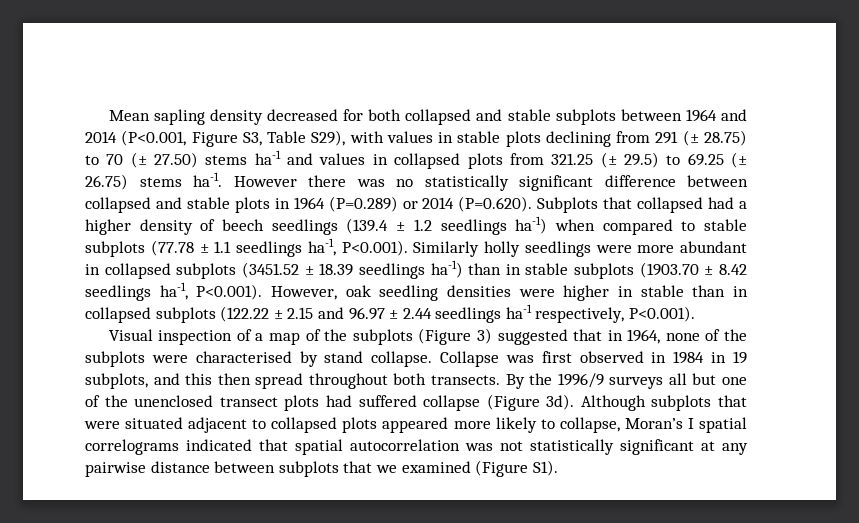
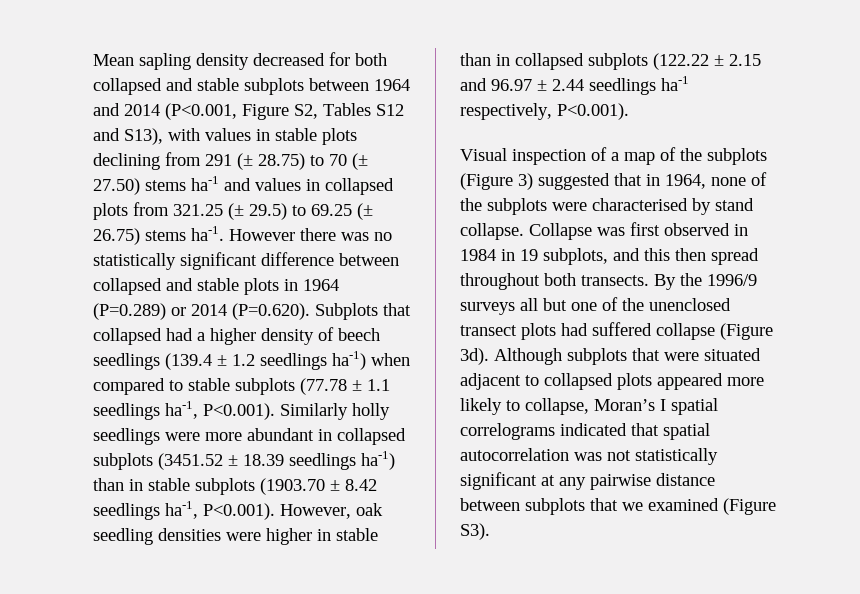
- Mean sapling density decreased for both collapsed and stable subplots between 1964 and 2014 (P<0.001, Figure S3, Table S29), with values in stable plots declining from 291 (± 28.75) to 70 (± 27.50) stems ha-1 and values in collapsed plots from 321.25 (± 29.5) to 69.25 (± 26.75) stems ha-1.
+ Mean sapling density decreased for both collapsed and stable subplots between 1964 and 2014 (P<0.001, Figure S2, Tables S12 and S13), with values in stable plots declining from 291 (± 28.75) to 70 (± 27.50) stems ha-1 and values in collapsed plots from 321.25 (± 29.5) to 69.25 (± 26.75) stems ha-1.
- Although subplots that were situated adjacent to collapsed plots appeared more likely to collapse, Moran’s I spatial correlograms indicated that spatial autocorrelation was not statistically significant at any pairwise distance between subplots that we examined (Figure S1).
+ Although subplots that were situated adjacent to collapsed plots appeared more likely to collapse, Moran’s I spatial correlograms indicated that spatial autocorrelation was not statistically significant at any pairwise distance between subplots that we examined (Figure S3).

